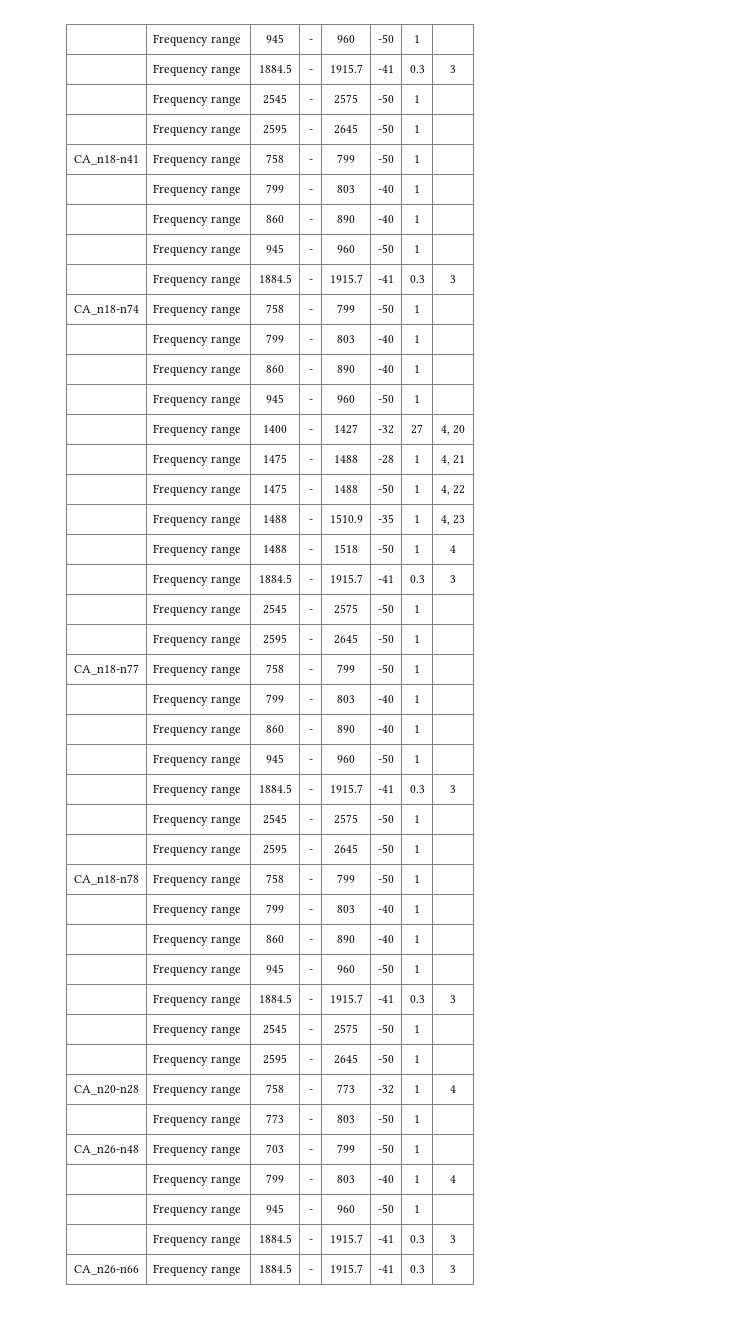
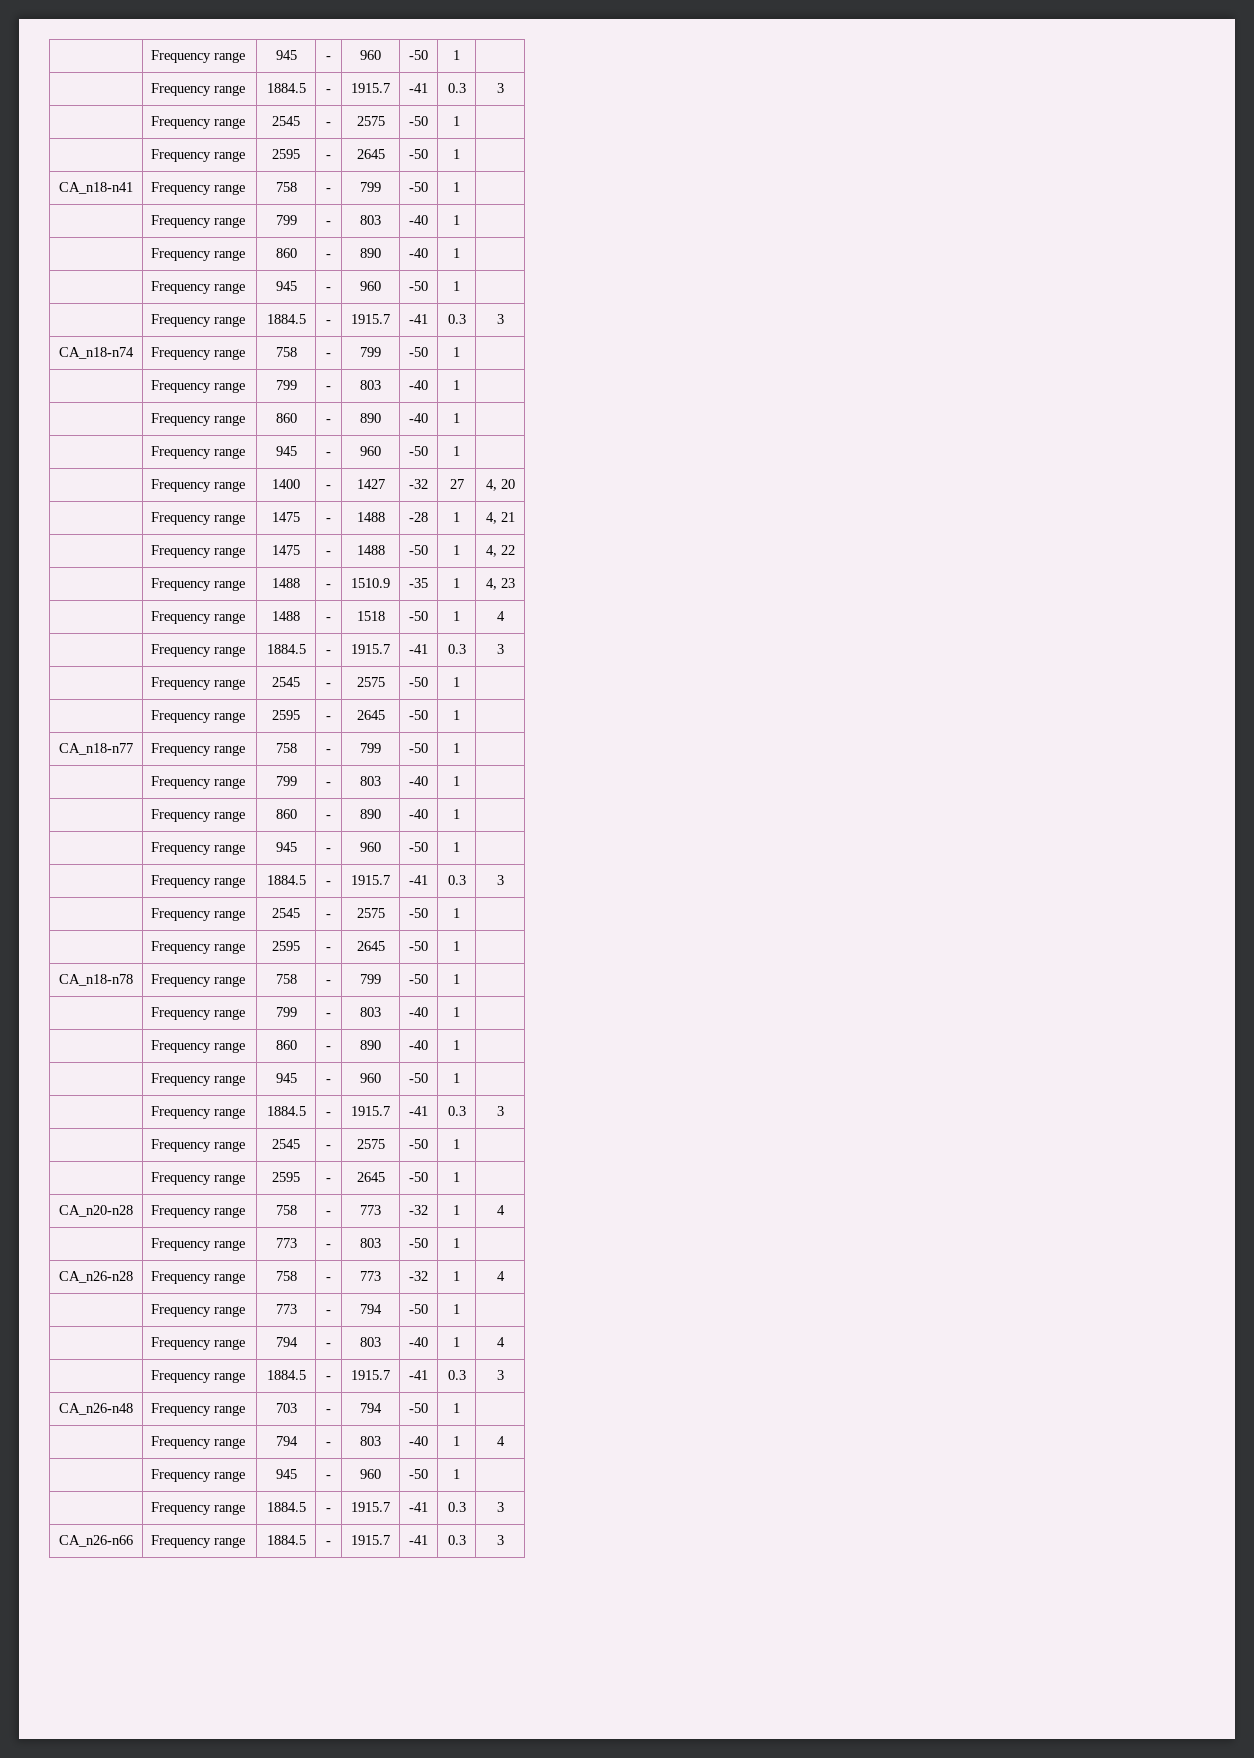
- CA_n26-n48 | Frequency range | 703 | - | 799 | -50 | 1 |
- | Frequency range | 799 | - | 803 | -40 | 1 | 4
+ CA_n26-n28 | Frequency range | 758 | - | 773 | -32 | 1 | 4
+ | Frequency range | 773 | - | 794 | -50 | 1 |
+ | Frequency range | 794 | - | 803 | -40 | 1 | 4
+ | Frequency range | 1884.5 | - | 1915.7 | -41 | 0.3 | 3
+ CA_n26-n48 | Frequency range | 703 | - | 794 | -50 | 1 |
+ | Frequency range | 794 | - | 803 | -40 | 1 | 4

